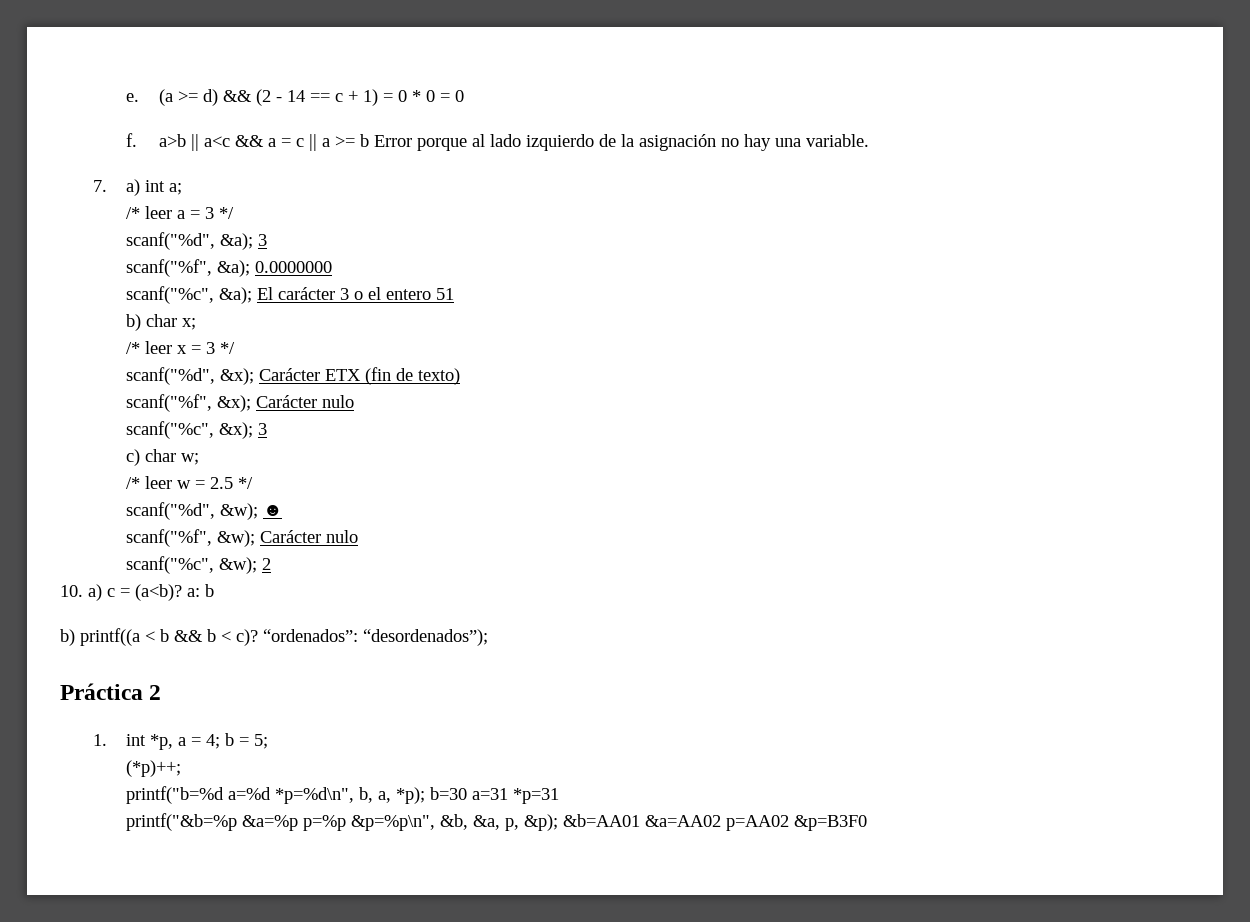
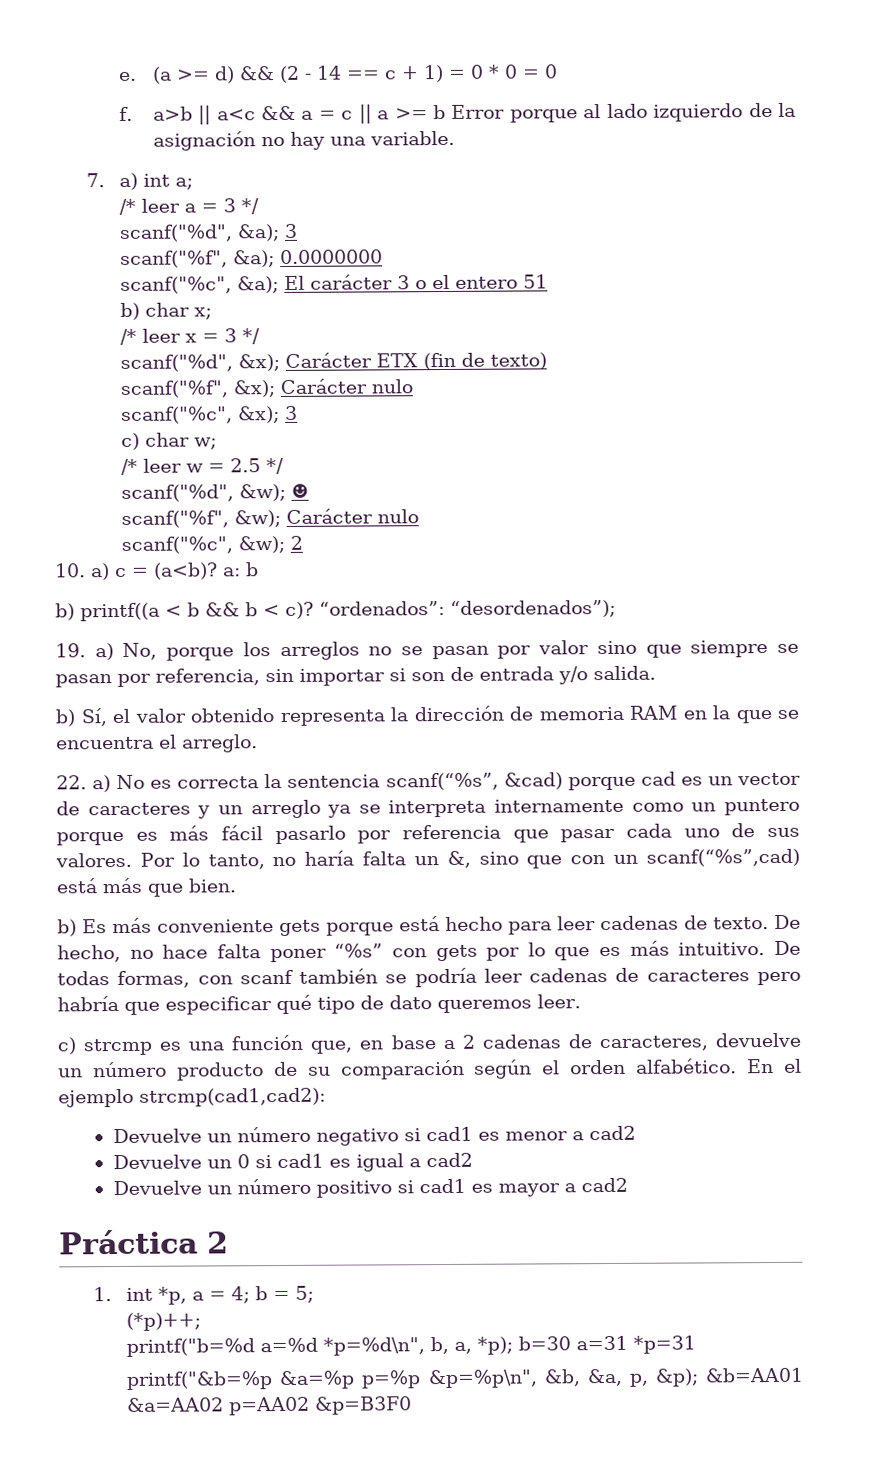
+ 19. a) No, porque los arreglos no se pasan por valor sino que siempre se pasan por referencia, sin importar si son de entrada y/o salida.
+ b) Sí, el valor obtenido representa la dirección de memoria RAM en la que se encuentra el arreglo.
+ 22. a) No es correcta la sentencia scanf(“%s”, &cad) porque cad es un vector de caracteres y un arreglo ya se interpreta internamente como un puntero porque es más fácil pasarlo por referencia que pasar cada uno de sus valores. Por lo tanto, no haría falta un &, sino que con un scanf(“%s”,cad) está más que bien.
+ b) Es más conveniente gets porque está hecho para leer cadenas de texto. De hecho, no hace falta poner “%s” con gets por lo que es más intuitivo. De todas formas, con scanf también se podría leer cadenas de caracteres pero habría que especificar qué tipo de dato queremos leer.
+ c) strcmp es una función que, en base a 2 cadenas de caracteres, devuelve un número producto de su comparación según el orden alfabético. En el ejemplo strcmp(cad1,cad2):
+ Devuelve un número negativo si cad1 es menor a cad2
+ Devuelve un 0 si cad1 es igual a cad2
+ Devuelve un número positivo si cad1 es mayor a cad2

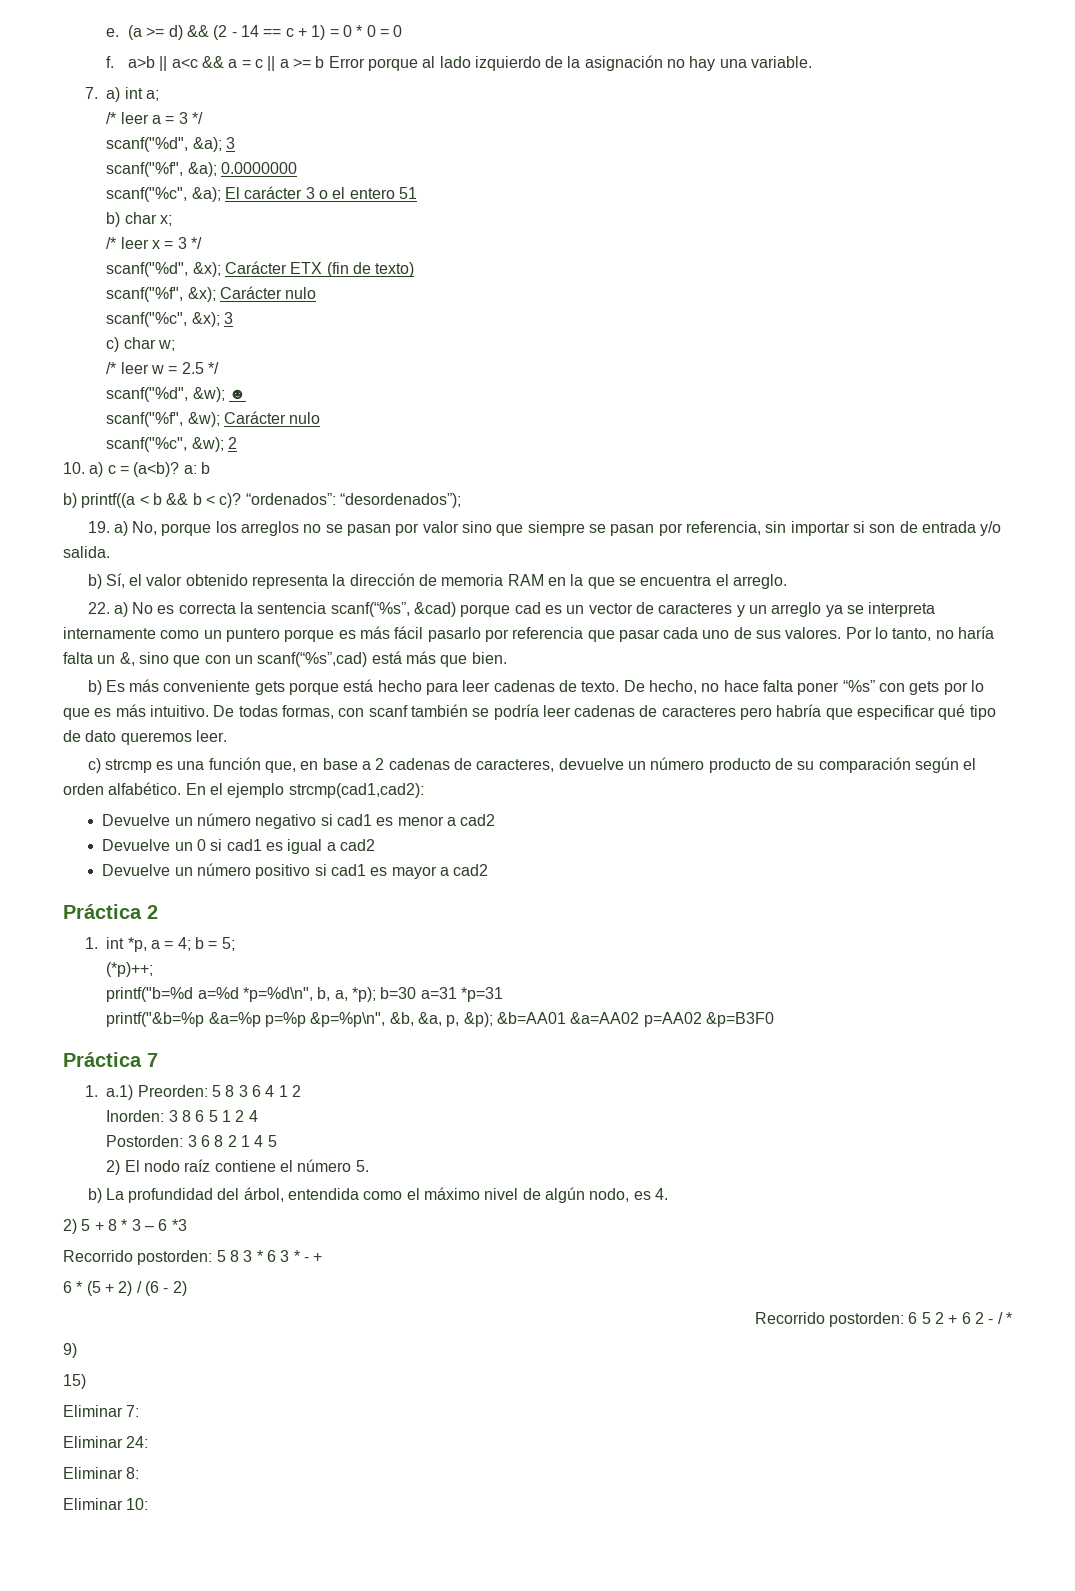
+ Práctica 7
+ 1. a.1) Preorden: 5 8 3 6 4 1 2
+ Inorden: 3 8 6 5 1 2 4
+ Postorden: 3 6 8 2 1 4 5
+ 2) El nodo raíz contiene el número 5.
+ b) La profundidad del árbol, entendida como el máximo nivel de algún nodo, es 4.
+ 2) 5 + 8 * 3 – 6 *3
+ Recorrido postorden: 5 8 3 * 6 3 * - +
+ 6 * (5 + 2) / (6 - 2)
+ Recorrido postorden: 6 5 2 + 6 2 - / *
+ 9)
+ 15)
+ Eliminar 7:
+ Eliminar 24:
+ Eliminar 8:
+ Eliminar 10:

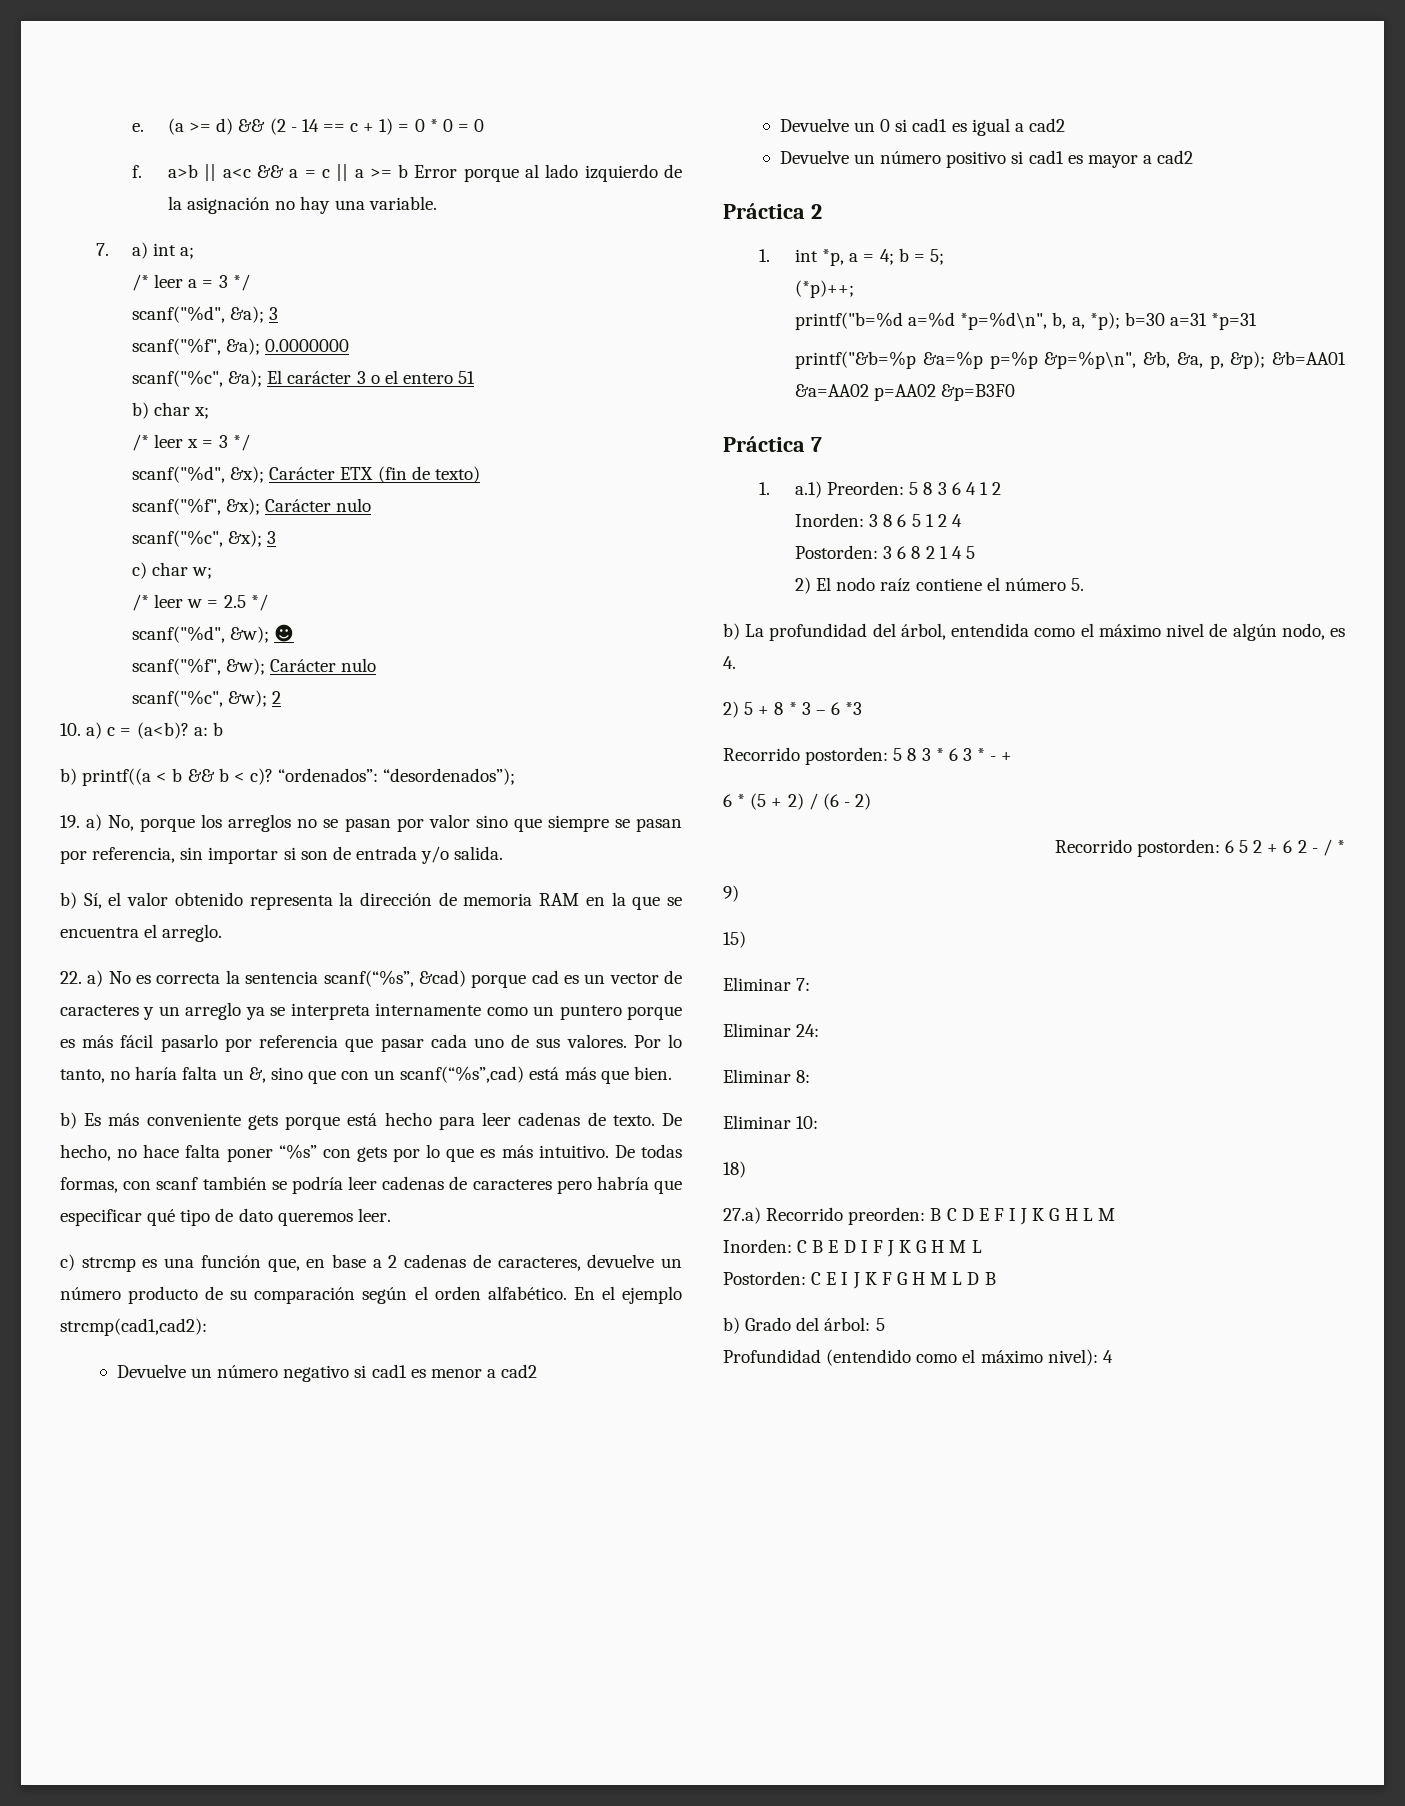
+ 18)
+ 27.a) Recorrido preorden: B C D E F I J K G H L M
+ Inorden: C B E D I F J K G H M L
+ Postorden: C E I J K F G H M L D B
+ b) Grado del árbol: 5
+ Profundidad (entendido como el máximo nivel): 4

